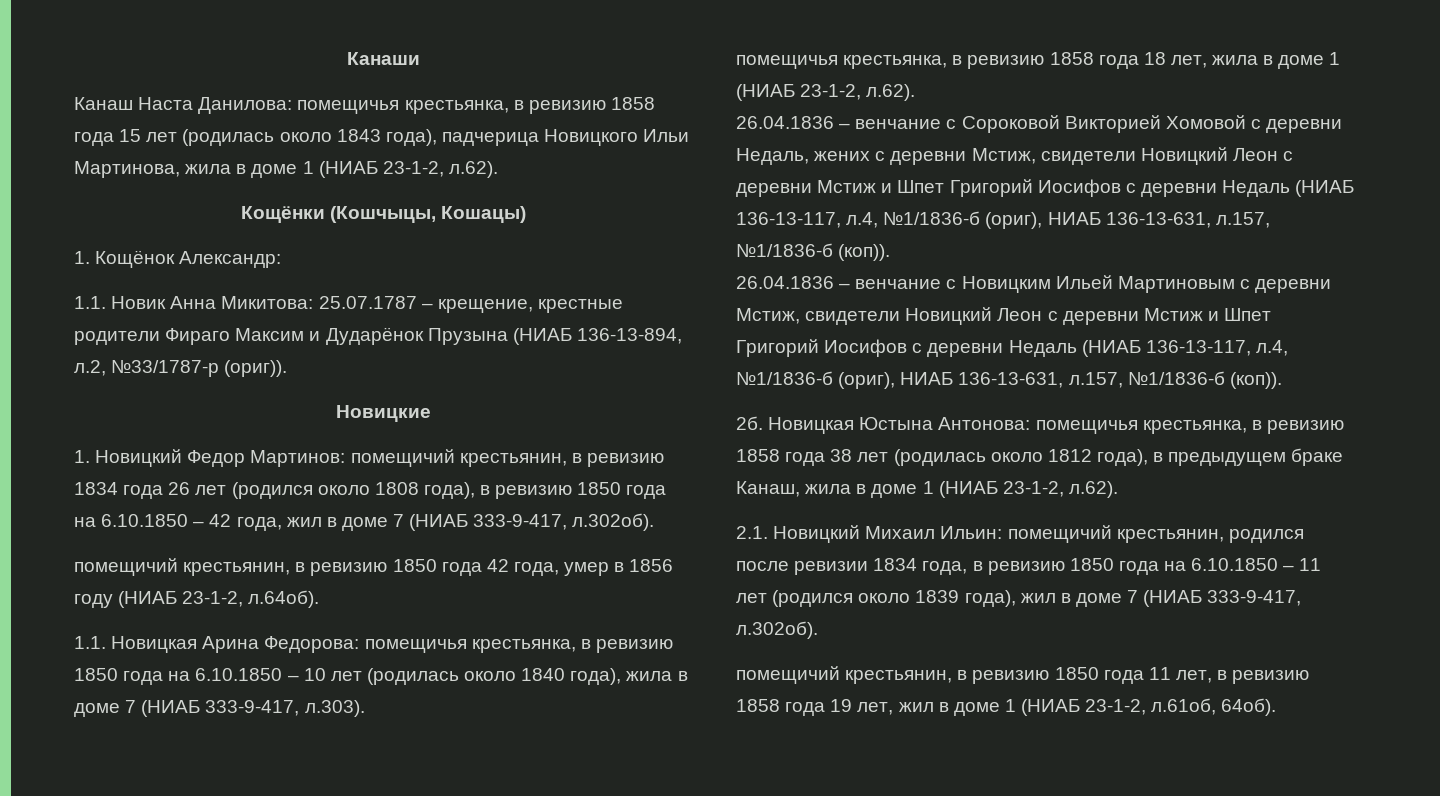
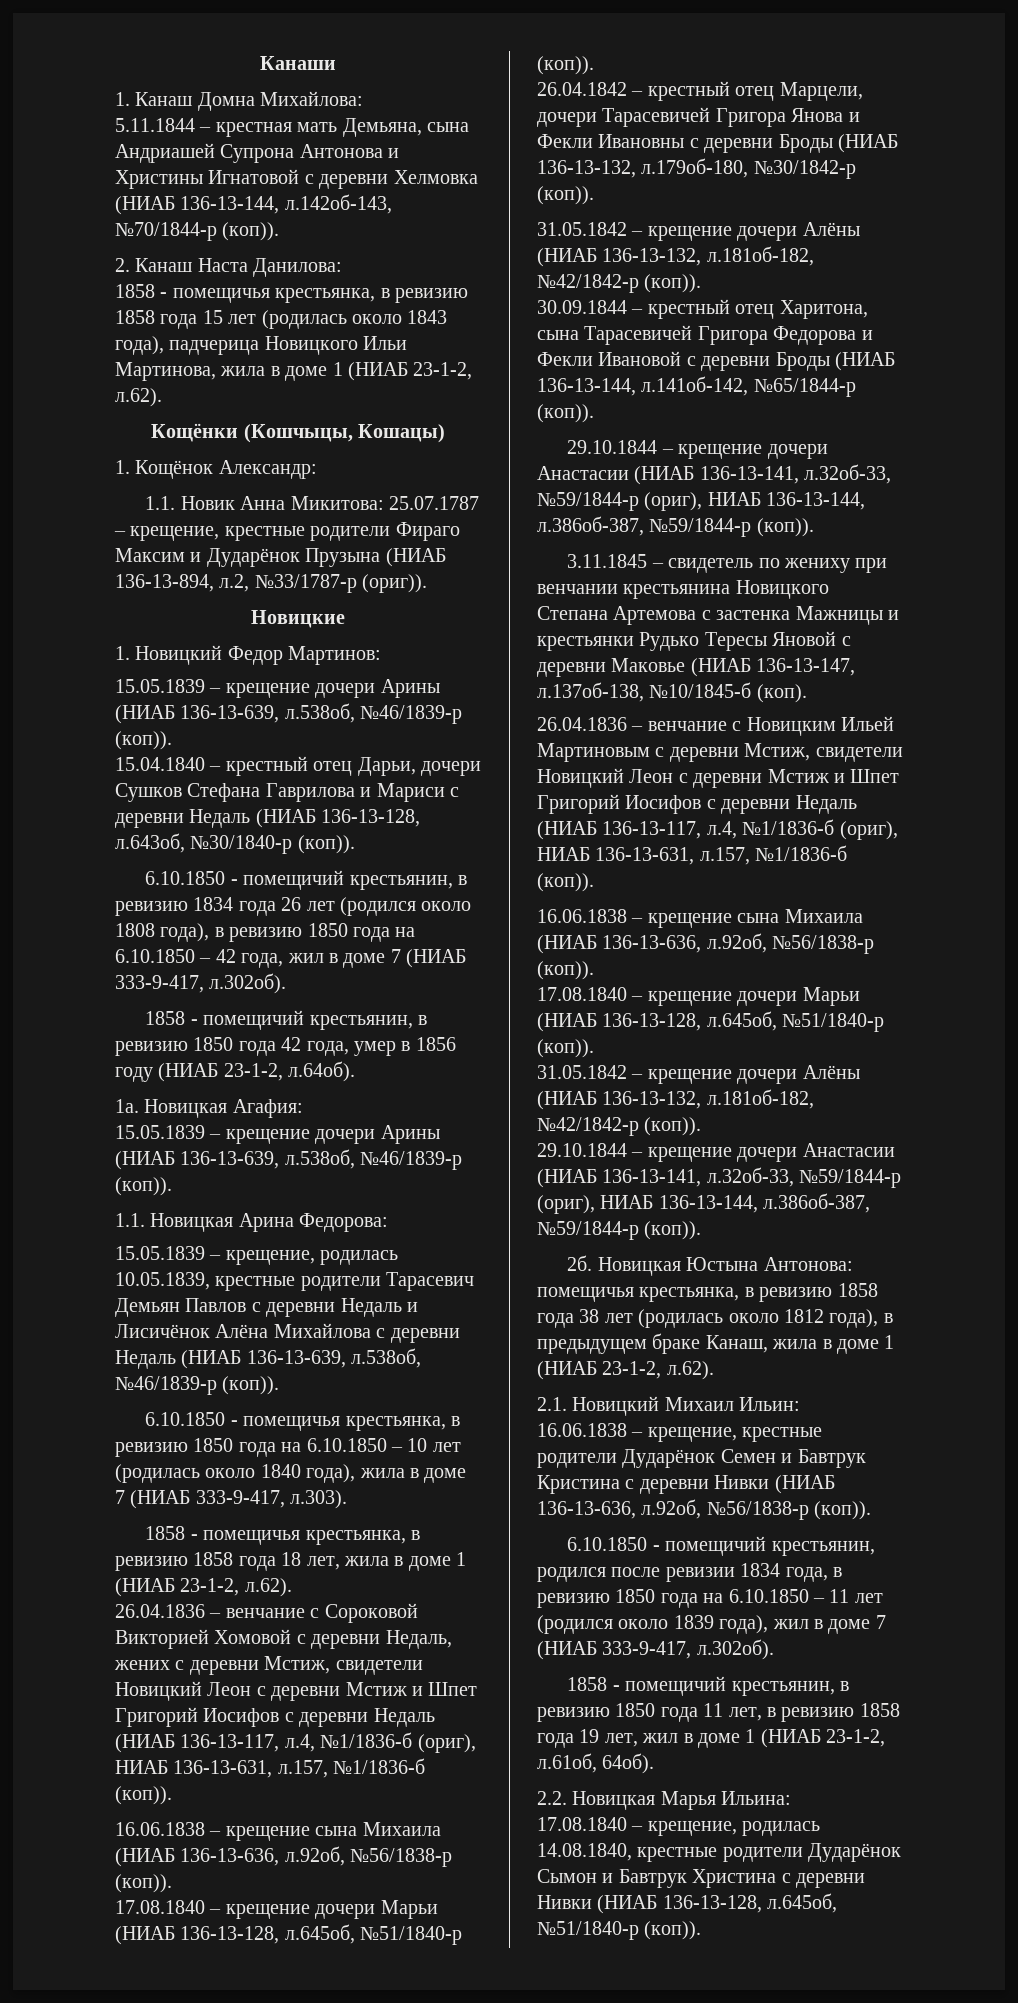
- Канаш Наста Данилова: помещичья крестьянка, в ревизию 1858 года 15 лет (родилась около 1843 года), падчерица Новицкого Ильи Мартинова, жила в доме 1 (НИАБ 23-1-2, л.62).
+ 1. Канаш Домна Михайлова:
+ 5.11.1844 – крестная мать Демьяна, сына Андриашей Супрона Антонова и Христины Игнатовой с деревни Хелмовка (НИАБ 136-13-144, л.142об-143, №70/1844-р (коп)).
+ 2. Канаш Наста Данилова:
+ 1858 - помещичья крестьянка, в ревизию 1858 года 15 лет (родилась около 1843 года), падчерица Новицкого Ильи Мартинова, жила в доме 1 (НИАБ 23-1-2, л.62).
- 1. Новицкий Федор Мартинов: помещичий крестьянин, в ревизию 1834 года 26 лет (родился около 1808 года), в ревизию 1850 года на 6.10.1850 – 42 года, жил в доме 7 (НИАБ 333-9-417, л.302об).
+ 1. Новицкий Федор Мартинов:
+ 15.05.1839 – крещение дочери Арины (НИАБ 136-13-639, л.538об, №46/1839-р (коп)).
+ 15.04.1840 – крестный отец Дарьи, дочери Сушков Стефана Гаврилова и Мариси с деревни Недаль (НИАБ 136-13-128, л.643об, №30/1840-р (коп)).
+ 6.10.1850 - помещичий крестьянин, в ревизию 1834 года 26 лет (родился около 1808 года), в ревизию 1850 года на 6.10.1850 – 42 года, жил в доме 7 (НИАБ 333-9-417, л.302об).
- помещичий крестьянин, в ревизию 1850 года 42 года, умер в 1856 году (НИАБ 23-1-2, л.64об).
+ 1858 - помещичий крестьянин, в ревизию 1850 года 42 года, умер в 1856 году (НИАБ 23-1-2, л.64об).
- 1.1. Новицкая Арина Федорова: помещичья крестьянка, в ревизию 1850 года на 6.10.1850 – 10 лет (родилась около 1840 года), жила в доме 7 (НИАБ 333-9-417, л.303).
+ 1а. Новицкая Агафия:
+ 15.05.1839 – крещение дочери Арины (НИАБ 136-13-639, л.538об, №46/1839-р (коп)).
+ 1.1. Новицкая Арина Федорова:
+ 15.05.1839 – крещение, родилась 10.05.1839, крестные родители Тарасевич Демьян Павлов с деревни Недаль и Лисичёнок Алёна Михайлова с деревни Недаль (НИАБ 136-13-639, л.538об, №46/1839-р (коп)).
+ 6.10.1850 - помещичья крестьянка, в ревизию 1850 года на 6.10.1850 – 10 лет (родилась около 1840 года), жила в доме 7 (НИАБ 333-9-417, л.303).
- помещичья крестьянка, в ревизию 1858 года 18 лет, жила в доме 1 (НИАБ 23-1-2, л.62).
+ 1858 - помещичья крестьянка, в ревизию 1858 года 18 лет, жила в доме 1 (НИАБ 23-1-2, л.62).
  26.04.1836 – венчание с Сороковой Викторией Хомовой с деревни Недаль, жених с деревни Мстиж, свидетели Новицкий Леон с деревни Мстиж и Шпет Григорий Иосифов с деревни Недаль (НИАБ 136-13-117, л.4, №1/1836-б (ориг), НИАБ 136-13-631, л.157, №1/1836-б (коп)).
+ 16.06.1838 – крещение сына Михаила (НИАБ 136-13-636, л.92об, №56/1838-р (коп)).
+ 17.08.1840 – крещение дочери Марьи (НИАБ 136-13-128, л.645об, №51/1840-р (коп)).
+ 26.04.1842 – крестный отец Марцели, дочери Тарасевичей Григора Янова и Фекли Ивановны с деревни Броды (НИАБ 136-13-132, л.179об-180, №30/1842-р (коп)).
+ 31.05.1842 – крещение дочери Алёны (НИАБ 136-13-132, л.181об-182, №42/1842-р (коп)).
+ 30.09.1844 – крестный отец Харитона, сына Тарасевичей Григора Федорова и Фекли Ивановой с деревни Броды (НИАБ 136-13-144, л.141об-142, №65/1844-р (коп)).
+ 29.10.1844 – крещение дочери Анастасии (НИАБ 136-13-141, л.32об-33, №59/1844-р (ориг), НИАБ 136-13-144, л.386об-387, №59/1844-р (коп)).
+ 3.11.1845 – свидетель по жениху при венчании крестьянина Новицкого Степана Артемова с застенка Мажницы и крестьянки Рудько Тересы Яновой с деревни Маковье (НИАБ 136-13-147, л.137об-138, №10/1845-б (коп).
  26.04.1836 – венчание с Новицким Ильей Мартиновым с деревни Мстиж, свидетели Новицкий Леон с деревни Мстиж и Шпет Григорий Иосифов с деревни Недаль (НИАБ 136-13-117, л.4, №1/1836-б (ориг), НИАБ 136-13-631, л.157, №1/1836-б (коп)).
+ 16.06.1838 – крещение сына Михаила (НИАБ 136-13-636, л.92об, №56/1838-р (коп)).
+ 17.08.1840 – крещение дочери Марьи (НИАБ 136-13-128, л.645об, №51/1840-р (коп)).
+ 31.05.1842 – крещение дочери Алёны (НИАБ 136-13-132, л.181об-182, №42/1842-р (коп)).
+ 29.10.1844 – крещение дочери Анастасии (НИАБ 136-13-141, л.32об-33, №59/1844-р (ориг), НИАБ 136-13-144, л.386об-387, №59/1844-р (коп)).
- 2.1. Новицкий Михаил Ильин: помещичий крестьянин, родился после ревизии 1834 года, в ревизию 1850 года на 6.10.1850 – 11 лет (родился около 1839 года), жил в доме 7 (НИАБ 333-9-417, л.302об).
+ 2.1. Новицкий Михаил Ильин:
+ 16.06.1838 – крещение, крестные родители Дударёнок Семен и Бавтрук Кристина с деревни Нивки (НИАБ 136-13-636, л.92об, №56/1838-р (коп)).
+ 6.10.1850 - помещичий крестьянин, родился после ревизии 1834 года, в ревизию 1850 года на 6.10.1850 – 11 лет (родился около 1839 года), жил в доме 7 (НИАБ 333-9-417, л.302об).
- помещичий крестьянин, в ревизию 1850 года 11 лет, в ревизию 1858 года 19 лет, жил в доме 1 (НИАБ 23-1-2, л.61об, 64об).
+ 1858 - помещичий крестьянин, в ревизию 1850 года 11 лет, в ревизию 1858 года 19 лет, жил в доме 1 (НИАБ 23-1-2, л.61об, 64об).
+ 2.2. Новицкая Марья Ильина:
+ 17.08.1840 – крещение, родилась 14.08.1840, крестные родители Дударёнок Сымон и Бавтрук Христина с деревни Нивки (НИАБ 136-13-128, л.645об, №51/1840-р (коп)).

